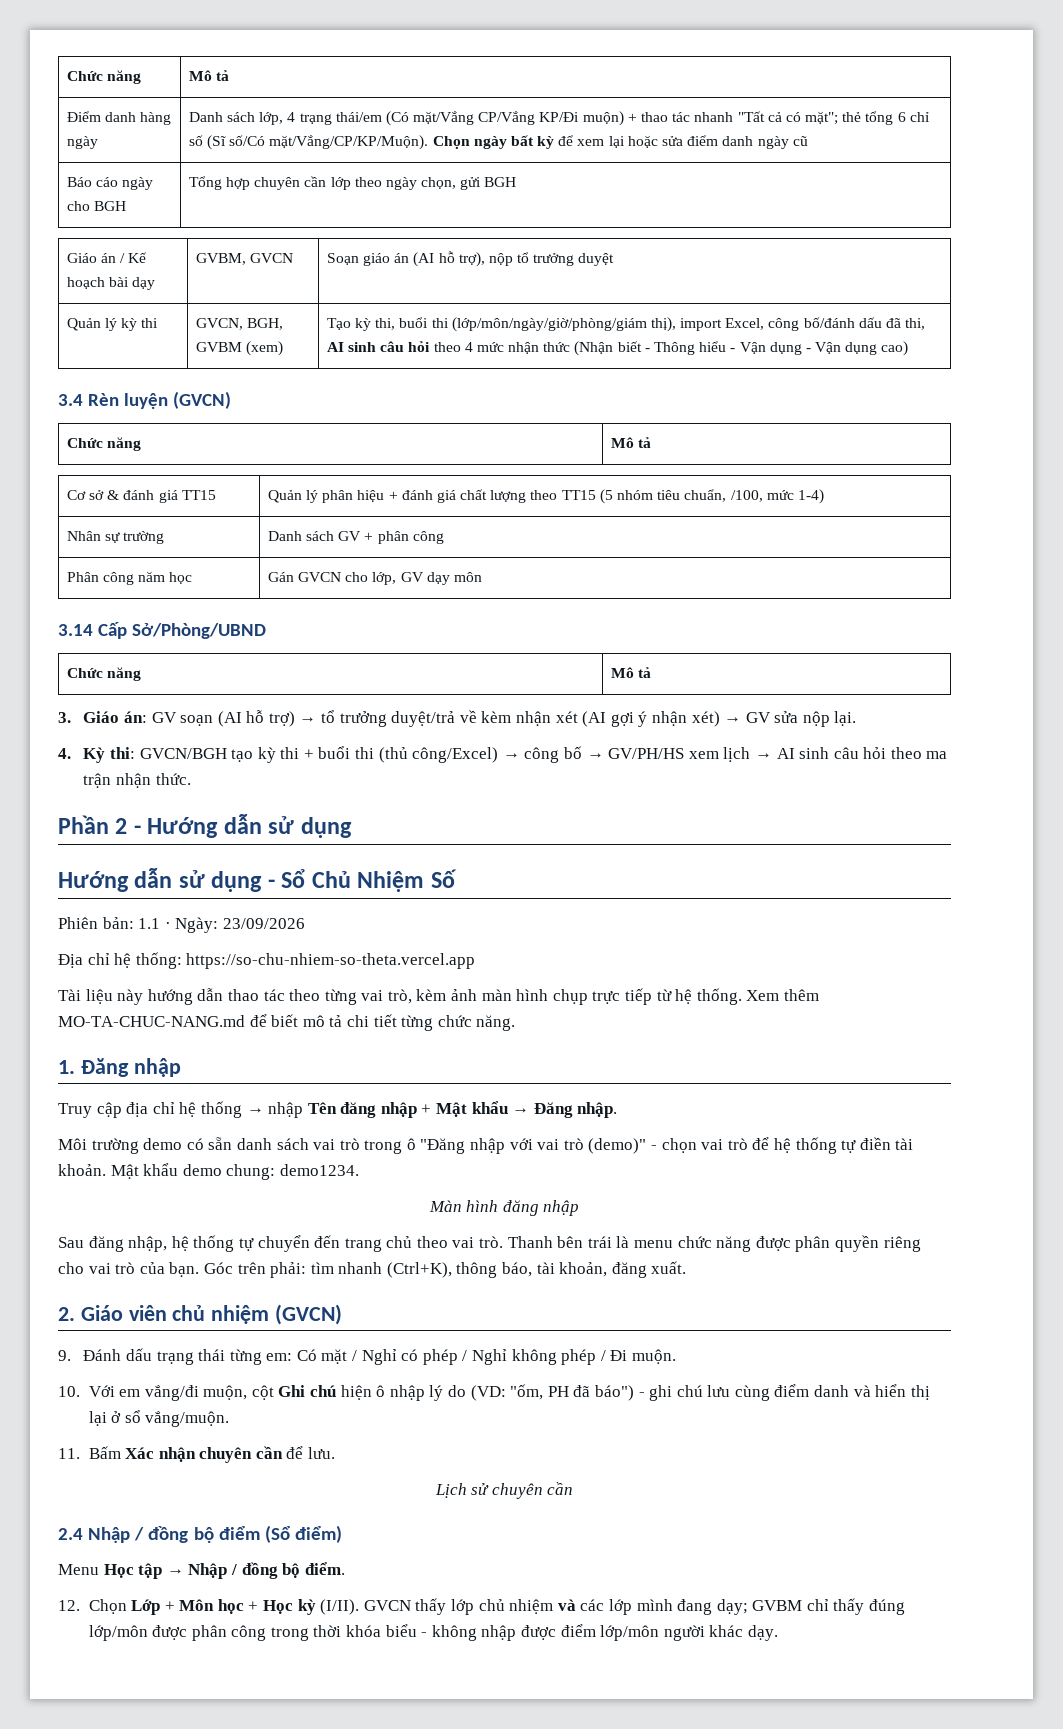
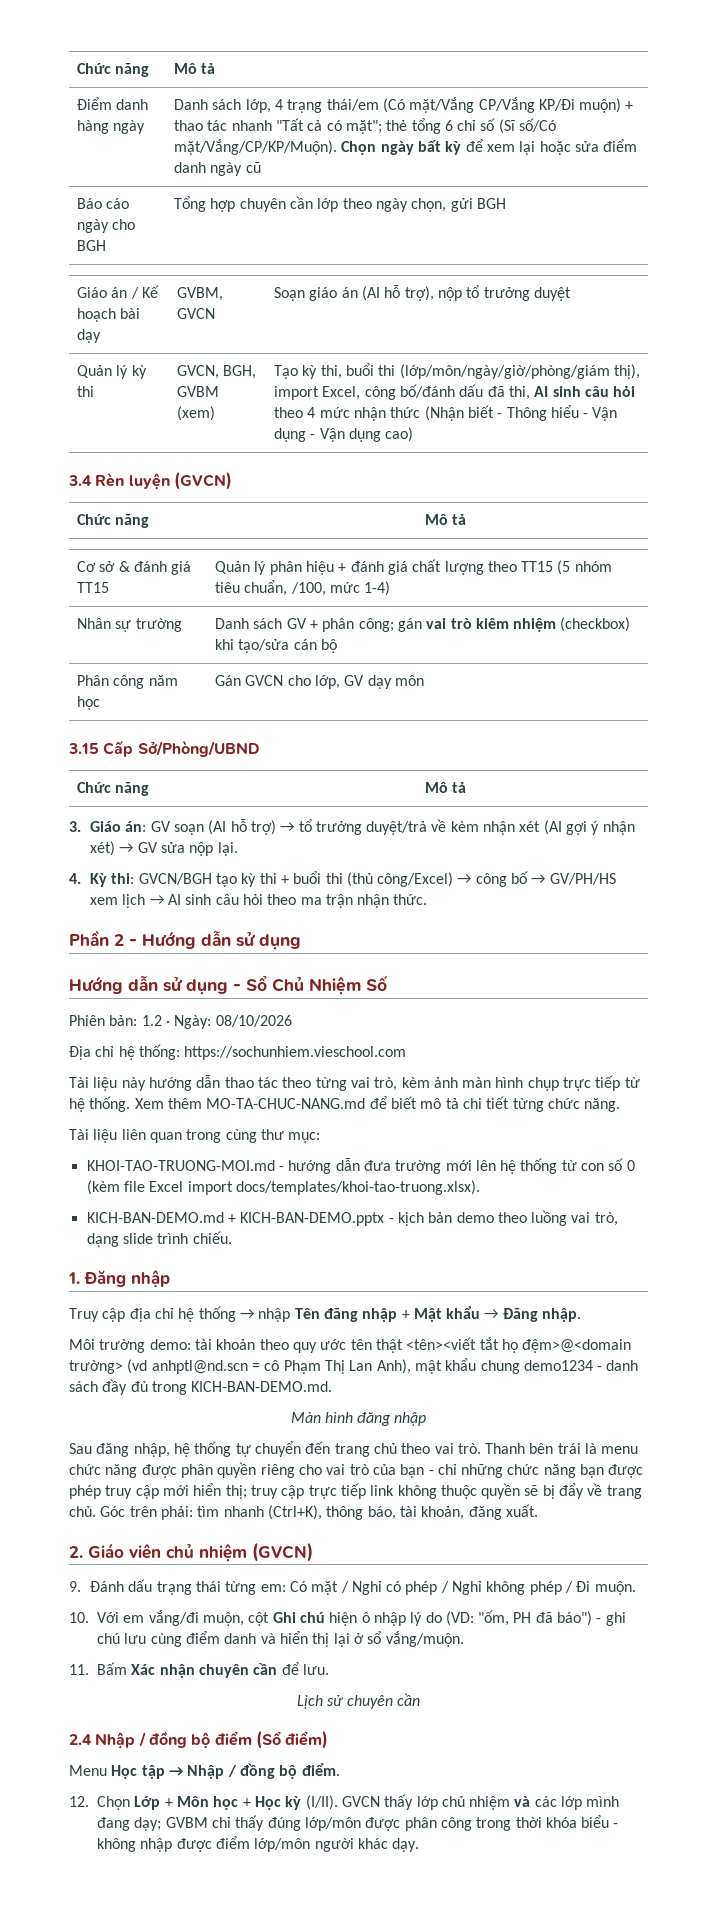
- Nhân sự trường | Danh sách GV + phân công
+ Nhân sự trường | Danh sách GV + phân công; gán vai trò kiêm nhiệm (checkbox) khi tạo/sửa cán bộ
- 3.14 Cấp Sở/Phòng/UBND
+ 3.15 Cấp Sở/Phòng/UBND
- Phiên bản: 1.1 · Ngày: 23/09/2026
+ Phiên bản: 1.2 · Ngày: 08/10/2026
- Địa chỉ hệ thống: https://so-chu-nhiem-so-theta.vercel.app
+ Địa chỉ hệ thống: https://sochunhiem.vieschool.com
+ Tài liệu liên quan trong cùng thư mục:
+ KHOI-TAO-TRUONG-MOI.md - hướng dẫn đưa trường mới lên hệ thống từ con số 0 (kèm file Excel import docs/templates/khoi-tao-truong.xlsx).
+ KICH-BAN-DEMO.md + KICH-BAN-DEMO.pptx - kịch bản demo theo luồng vai trò, dạng slide trình chiếu.
- Môi trường demo có sẵn danh sách vai trò trong ô "Đăng nhập với vai trò (demo)" - chọn vai trò để hệ thống tự điền tài khoản. Mật khẩu demo chung: demo1234.
+ Môi trường demo: tài khoản theo quy ước tên thật <tên><viết tắt họ đệm>@<domain trường> (vd anhptl@nd.scn = cô Phạm Thị Lan Anh), mật khẩu chung demo1234 - danh sách đầy đủ trong KICH-BAN-DEMO.md.
- Thanh bên trái là menu chức năng được phân quyền riêng cho vai trò của bạn.
+ Thanh bên trái là menu chức năng được phân quyền riêng cho vai trò của bạn - chỉ những chức năng bạn được phép truy cập mới hiển thị; truy cập trực tiếp link không thuộc quyền sẽ bị đẩy về trang chủ.

